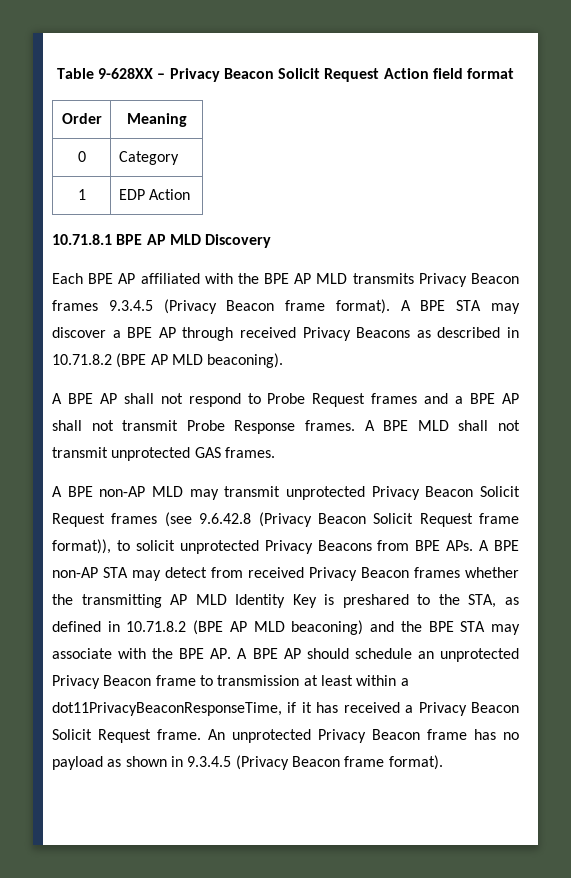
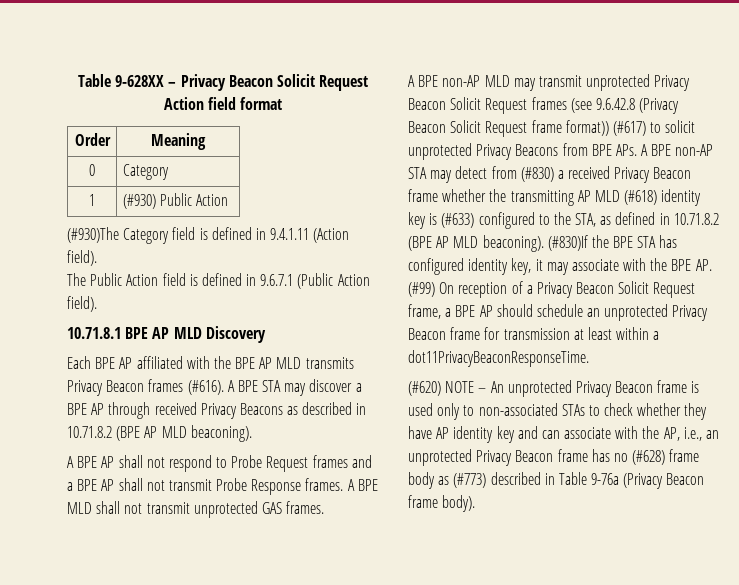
- 1 | EDP Action
+ 1 | (#930) Public Action
+ (#930)The Category field is defined in 9.4.1.11 (Action field).
+ The Public Action field is defined in 9.6.7.1 (Public Action field).
- Each BPE AP affiliated with the BPE AP MLD transmits Privacy Beacon frames 9.3.4.5 (Privacy Beacon frame format).
+ Each BPE AP affiliated with the BPE AP MLD transmits Privacy Beacon frames (#616).
- A BPE non-AP MLD may transmit unprotected Privacy Beacon Solicit Request frames (see 9.6.42.8 (Privacy Beacon Solicit Request frame format)), to solicit unprotected Privacy Beacons from BPE APs. A BPE non-AP STA may detect from received Privacy Beacon frames whether the transmitting AP MLD Identity Key is preshared to the STA, as defined in 10.71.8.2 (BPE AP MLD beaconing) and the BPE STA may associate with the BPE AP. A BPE AP should schedule an unprotected Privacy Beacon frame to transmission at least within a dot11PrivacyBeaconResponseTime, if it has received a Privacy Beacon Solicit Request frame. An unprotected Privacy Beacon frame has no payload as shown in 9.3.4.5 (Privacy Beacon frame format).
+ A BPE non-AP MLD may transmit unprotected Privacy Beacon Solicit Request frames (see 9.6.42.8 (Privacy Beacon Solicit Request frame format)) (#617) to solicit unprotected Privacy Beacons from BPE APs. A BPE non-AP STA may detect from (#830) a received Privacy Beacon frame whether the transmitting AP MLD (#618) identity key is (#633) configured to the STA, as defined in 10.71.8.2 (BPE AP MLD beaconing). (#830)If the BPE STA has configured identity key, it may associate with the BPE AP. (#99) On reception of a Privacy Beacon Solicit Request frame, a BPE AP should schedule an unprotected Privacy Beacon frame for transmission at least within a dot11PrivacyBeaconResponseTime.
+ (#620) NOTE – An unprotected Privacy Beacon frame is used only to non-associated STAs to check whether they have AP identity key and can associate with the AP, i.e., an unprotected Privacy Beacon frame has no (#628) frame body as (#773) described in Table 9-76a (Privacy Beacon frame body).

